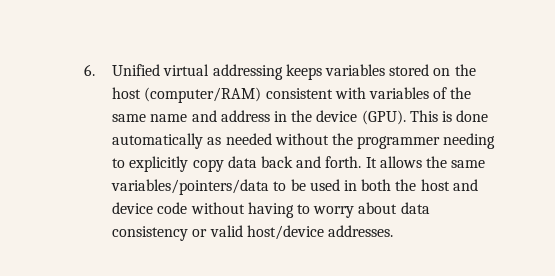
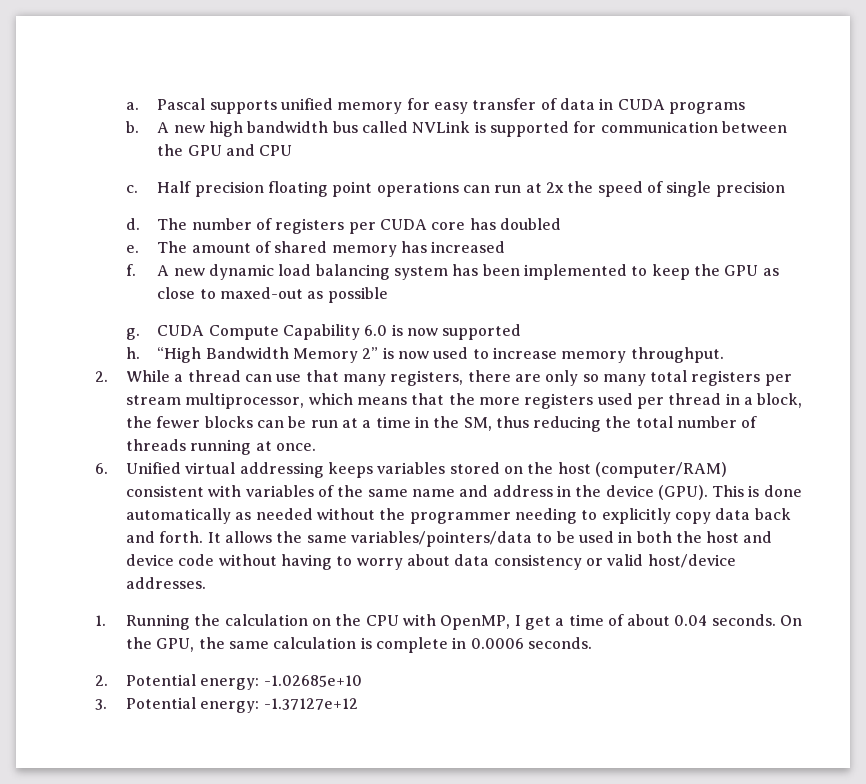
+ a. Pascal supports unified memory for easy transfer of data in CUDA programs
+ b. A new high bandwidth bus called NVLink is supported for communication between the GPU and CPU
+ c. Half precision floating point operations can run at 2x the speed of single precision
+ d. The number of registers per CUDA core has doubled
+ e. The amount of shared memory has increased
+ f. A new dynamic load balancing system has been implemented to keep the GPU as close to maxed-out as possible
+ g. CUDA Compute Capability 6.0 is now supported
+ h. “High Bandwidth Memory 2” is now used to increase memory throughput.
+ 2. While a thread can use that many registers, there are only so many total registers per stream multiprocessor, which means that the more registers used per thread in a block, the fewer blocks can be run at a time in the SM, thus reducing the total number of threads running at once.
+ 1. Running the calculation on the CPU with OpenMP, I get a time of about 0.04 seconds. On the GPU, the same calculation is complete in 0.0006 seconds.
+ 2. Potential energy: -1.02685e+10
+ 3. Potential energy: -1.37127e+12

